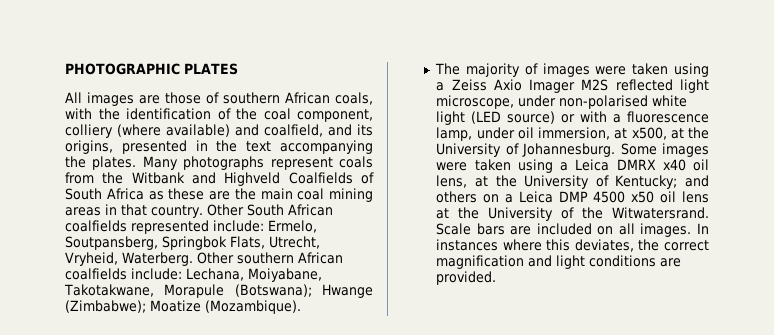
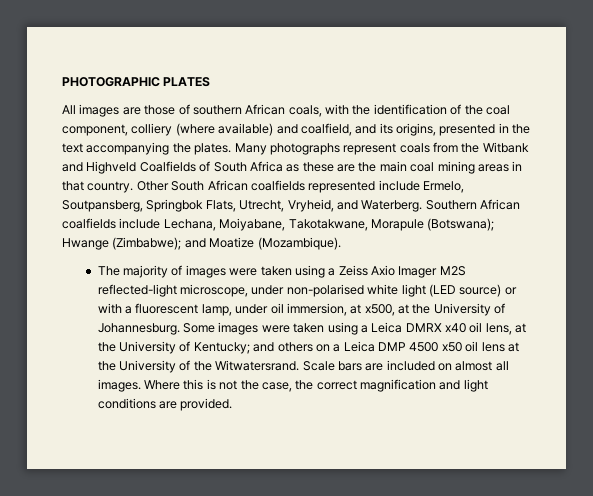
- Other South African coalfields represented include: Ermelo, Soutpansberg, Springbok Flats, Utrecht, Vryheid, Waterberg. Other southern African coalfields include: Lechana, Moiyabane, Takotakwane, Morapule (Botswana); Hwange (Zimbabwe); Moatize (Mozambique).
+ Other South African coalfields represented include Ermelo, Soutpansberg, Springbok Flats, Utrecht, Vryheid, and Waterberg. Southern African coalfields include Lechana, Moiyabane, Takotakwane, Morapule (Botswana); Hwange (Zimbabwe); and Moatize (Mozambique).
- The majority of images were taken using a Zeiss Axio Imager M2S reflected light microscope, under non-polarised white light (LED source) or with a fluorescence lamp, under oil immersion, at x500, at the University of Johannesburg.
+ The majority of images were taken using a Zeiss Axio Imager M2S reflected-light microscope, under non-polarised white light (LED source) or with a fluorescent lamp, under oil immersion, at x500, at the University of Johannesburg.
- Scale bars are included on all images.
+ Scale bars are included on almost all images.
- In instances where this deviates, the correct magnification and light conditions are provided.
+ Where this is not the case, the correct magnification and light conditions are provided.

